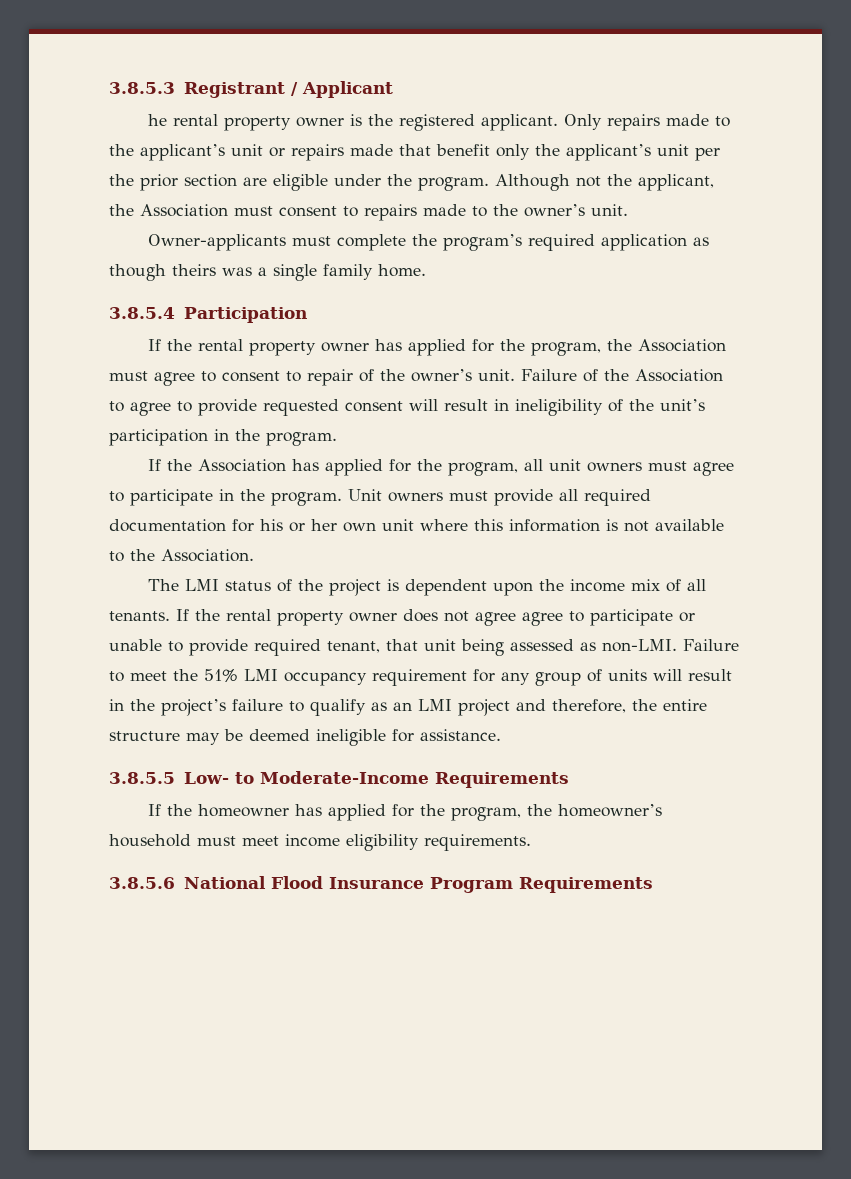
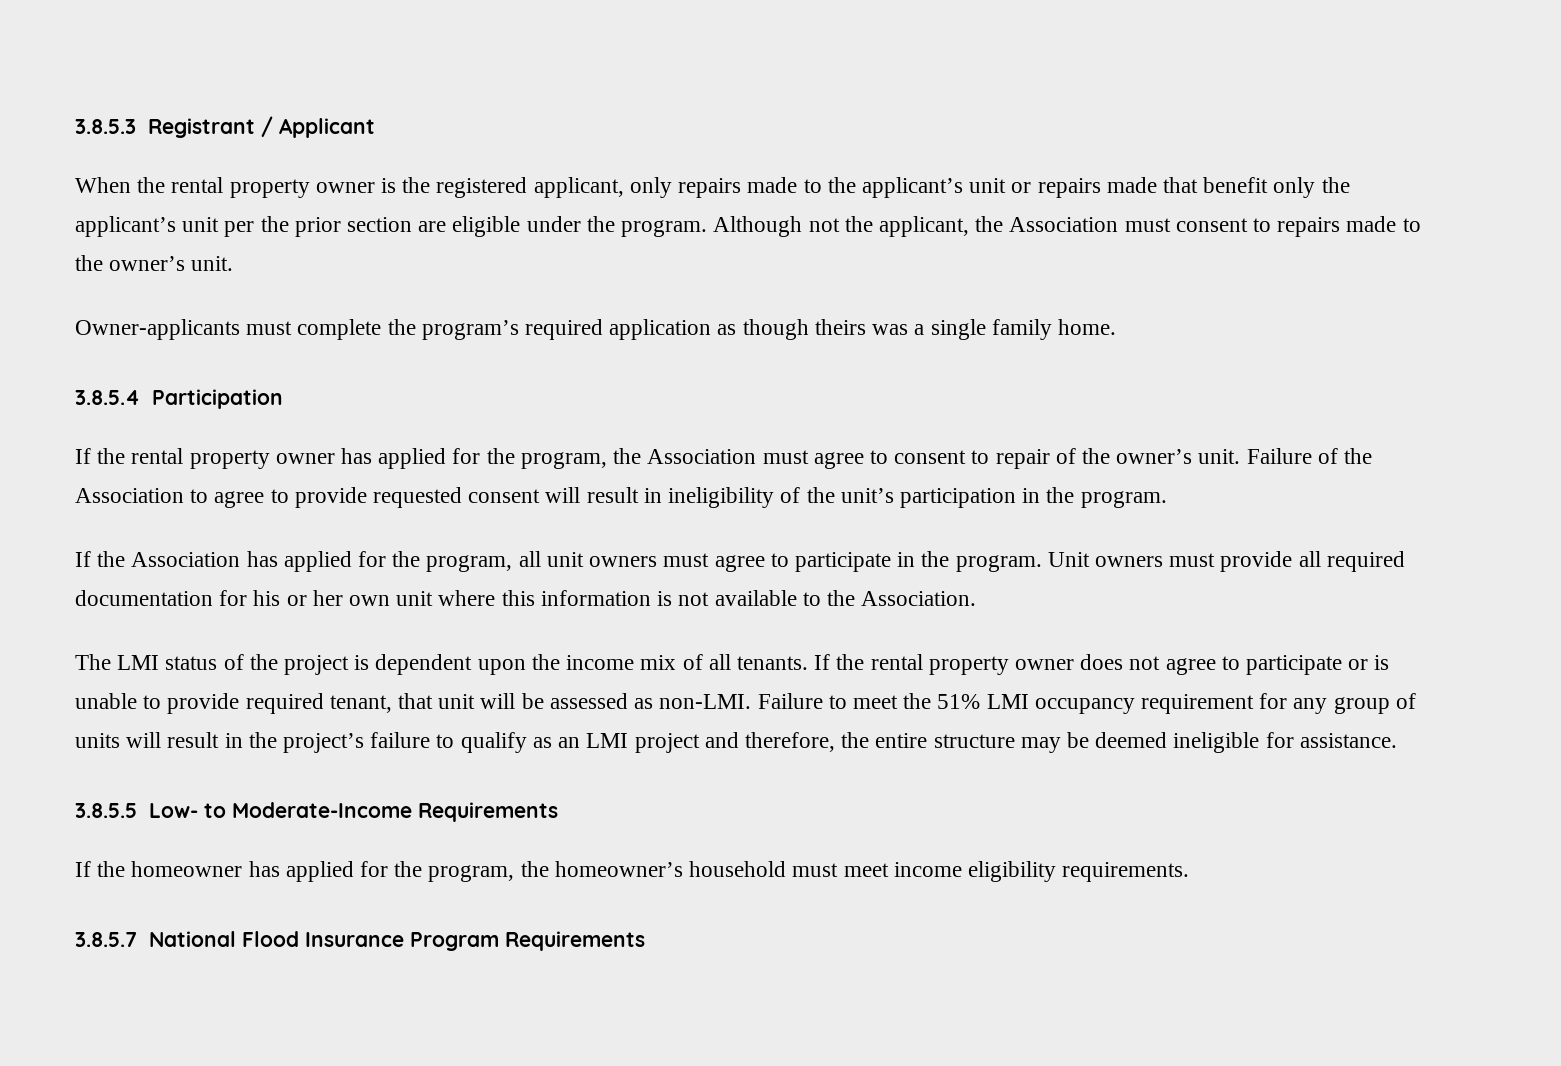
- he rental property owner is the registered applicant. Only repairs made to the applicant’s unit or repairs made that benefit only the applicant’s unit per the prior section are eligible under the program.
+ When the rental property owner is the registered applicant, only repairs made to the applicant’s unit or repairs made that benefit only the applicant’s unit per the prior section are eligible under the program.
- If the rental property owner does not agree agree to participate or unable to provide required tenant, that unit being assessed as non-LMI.
+ If the rental property owner does not agree to participate or is unable to provide required tenant, that unit will be assessed as non-LMI.
- 3.8.5.6 National Flood Insurance Program Requirements
+ 3.8.5.7 National Flood Insurance Program Requirements

